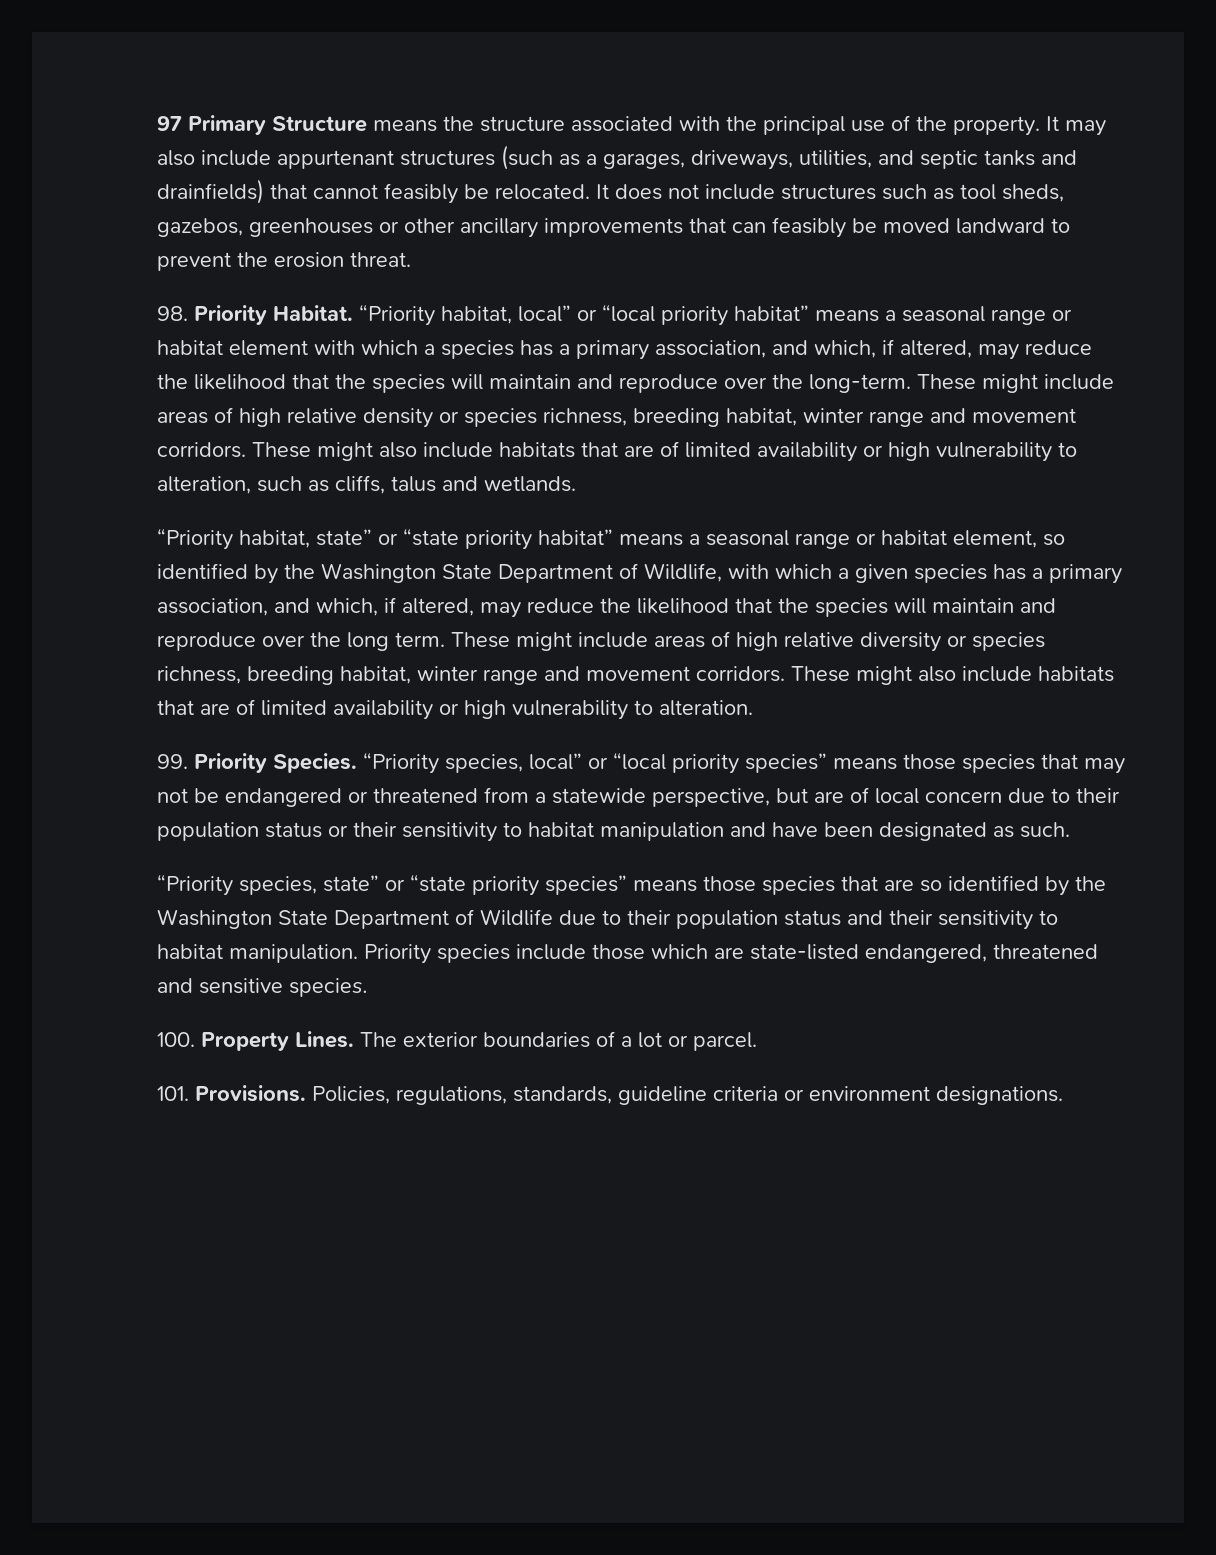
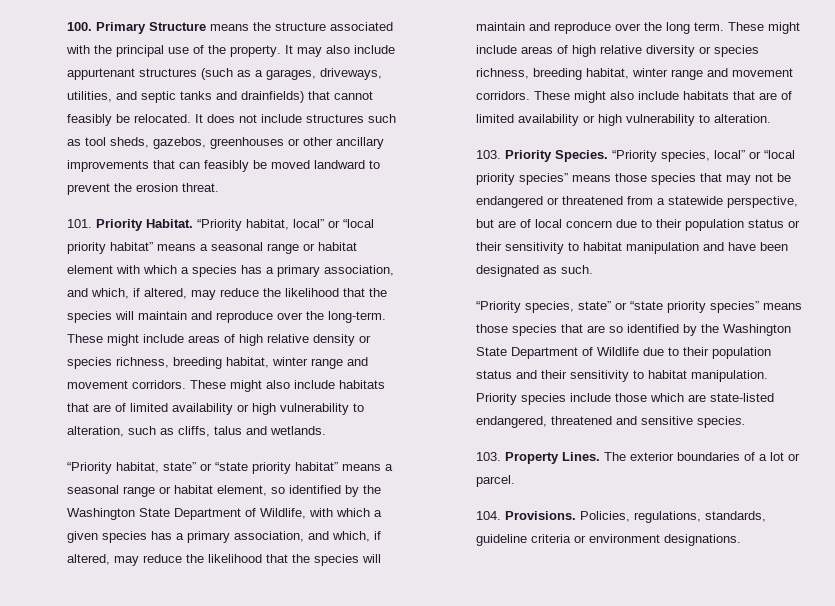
- 97 Primary Structure means the structure associated with the principal use of the property.
+ 100. Primary Structure means the structure associated with the principal use of the property.
- 98. Priority Habitat.
+ 101. Priority Habitat.
- 99. Priority Species.
+ 103. Priority Species.
- 100. Property Lines.
+ 103. Property Lines.
- 101. Provisions.
+ 104. Provisions.

